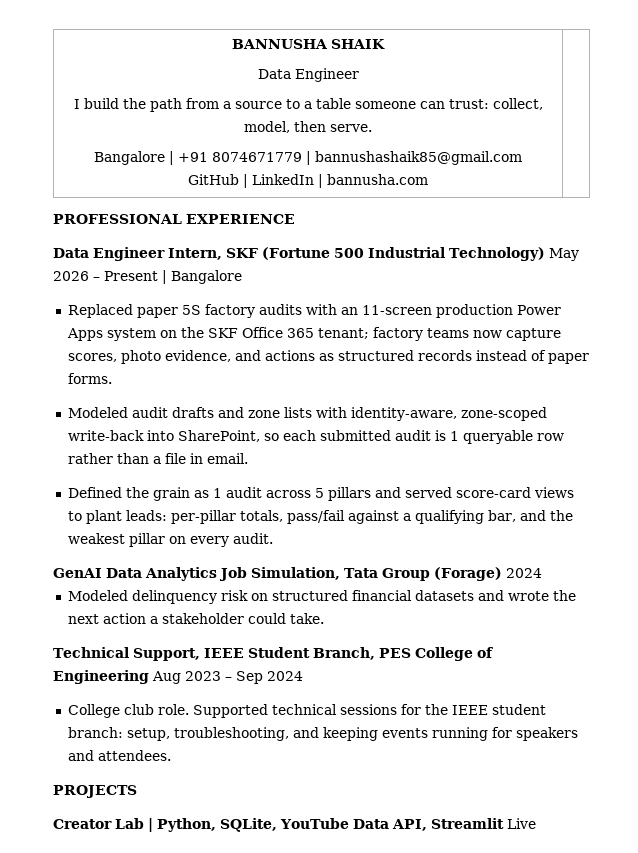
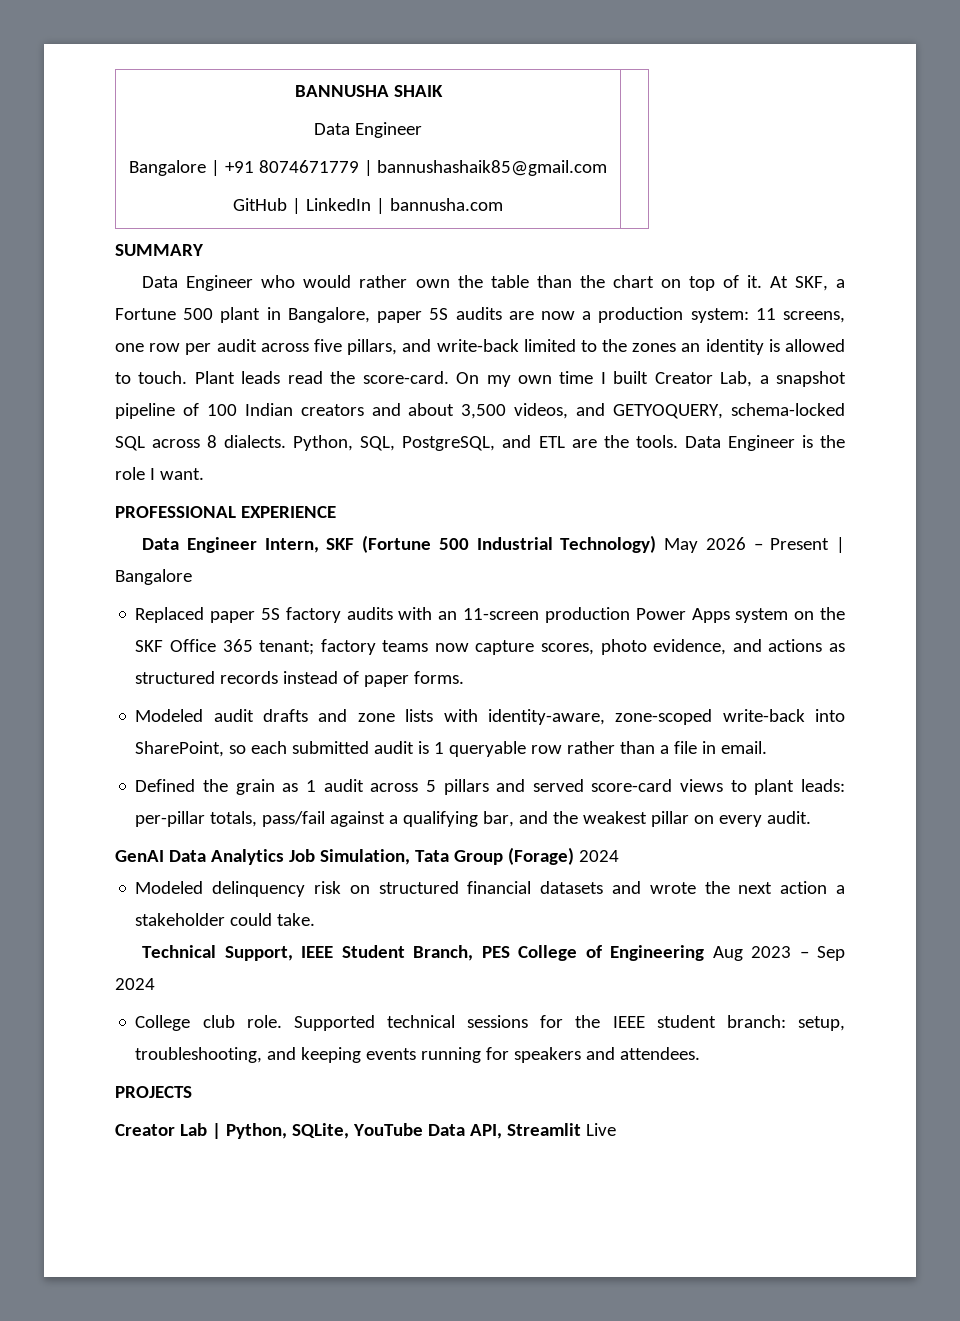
  BANNUSHA SHAIK
  Data Engineer
- I build the path from a source to a table someone can trust: collect, model, then serve.
+ SUMMARY
+ Data Engineer who would rather own the table than the chart on top of it. At SKF, a Fortune 500 plant in Bangalore, paper 5S audits are now a production system: 11 screens, one row per audit across five pillars, and write-back limited to the zones an identity is allowed to touch. Plant leads read the score-card. On my own time I built Creator Lab, a snapshot pipeline of 100 Indian creators and about 3,500 videos, and GETYOQUERY, schema-locked SQL across 8 dialects. Python, SQL, PostgreSQL, and ETL are the tools. Data Engineer is the role I want.

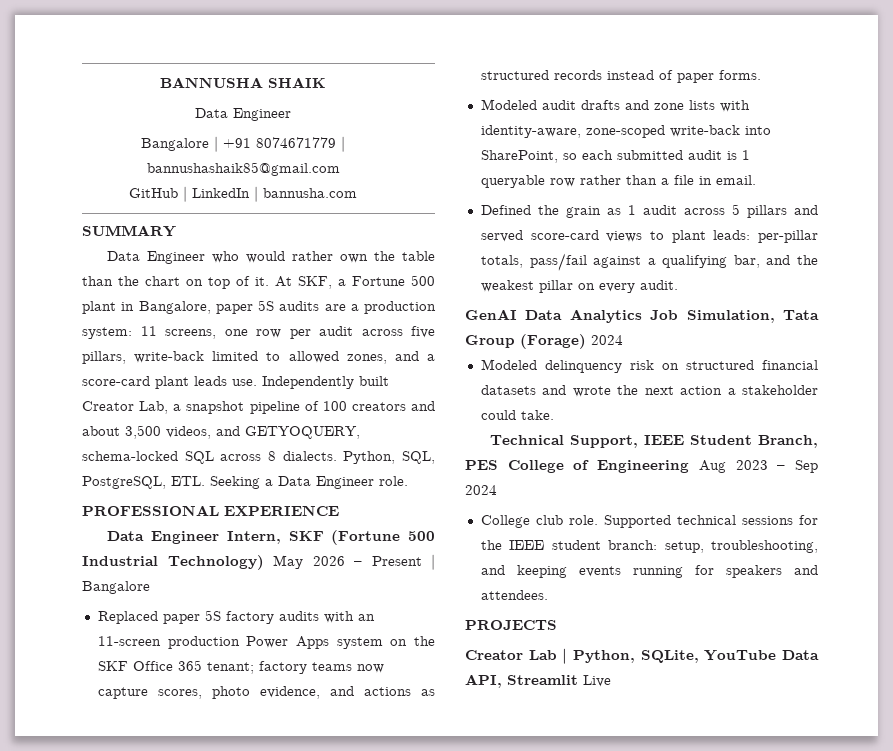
- At SKF, a Fortune 500 plant in Bangalore, paper 5S audits are now a production system: 11 screens, one row per audit across five pillars, and write-back limited to the zones an identity is allowed to touch. Plant leads read the score-card. On my own time I built Creator Lab, a snapshot pipeline of 100 Indian creators and about 3,500 videos, and GETYOQUERY, schema-locked SQL across 8 dialects.
+ At SKF, a Fortune 500 plant in Bangalore, paper 5S audits are a production system: 11 screens, one row per audit across five pillars, write-back limited to allowed zones, and a score-card plant leads use. Independently built Creator Lab, a snapshot pipeline of 100 creators and about 3,500 videos, and GETYOQUERY, schema-locked SQL across 8 dialects.
- Python, SQL, PostgreSQL, and ETL are the tools. Data Engineer is the role I want.
+ Python, SQL, PostgreSQL, ETL. Seeking a Data Engineer role.

